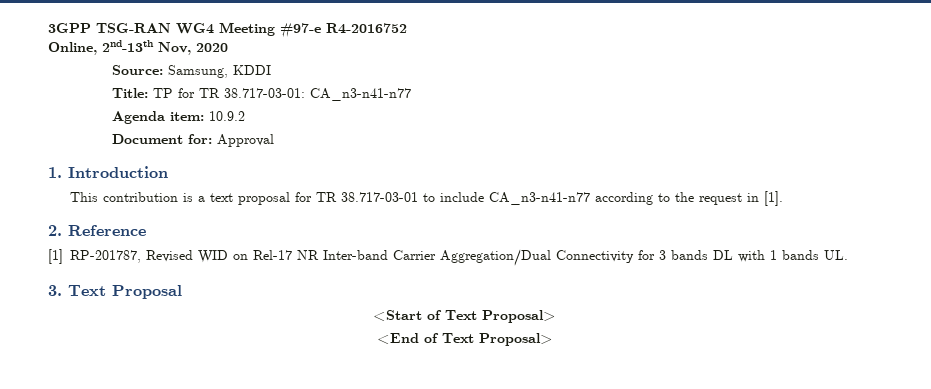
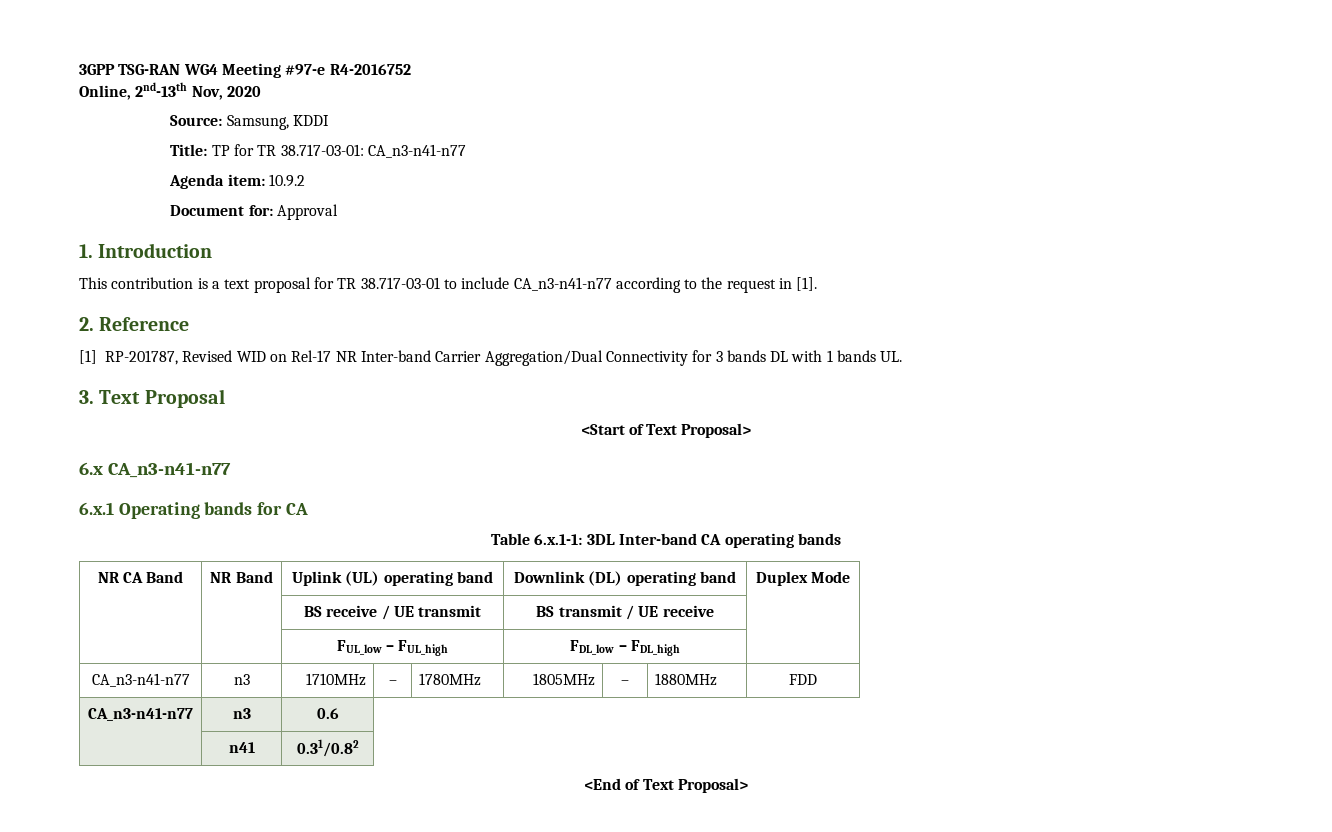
+ 6.x CA_n3-n41-n77
+ 6.x.1 Operating bands for CA
+ Table 6.x.1-1: 3DL Inter-band CA operating bands
+ NR CA Band | NR Band | Uplink (UL) operating band | Downlink (DL) operating band | Duplex Mode
+ | | BS receive / UE transmit | BS transmit / UE receive |
+ | | FUL_low – FUL_high | FDL_low – FDL_high |
+ CA_n3-n41-n77 | n3 | 1710MHz | – | 1780MHz | 1805MHz | – | 1880MHz | FDD
+ CA_n3-n41-n77 | n3 | 0.6
+ | n41 | 0.31/0.82

